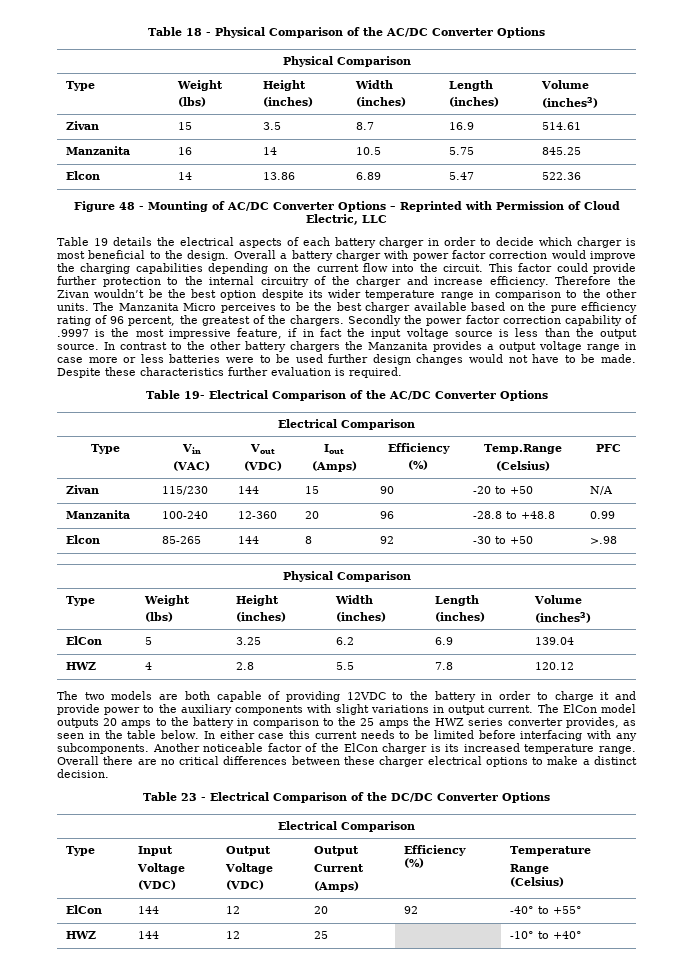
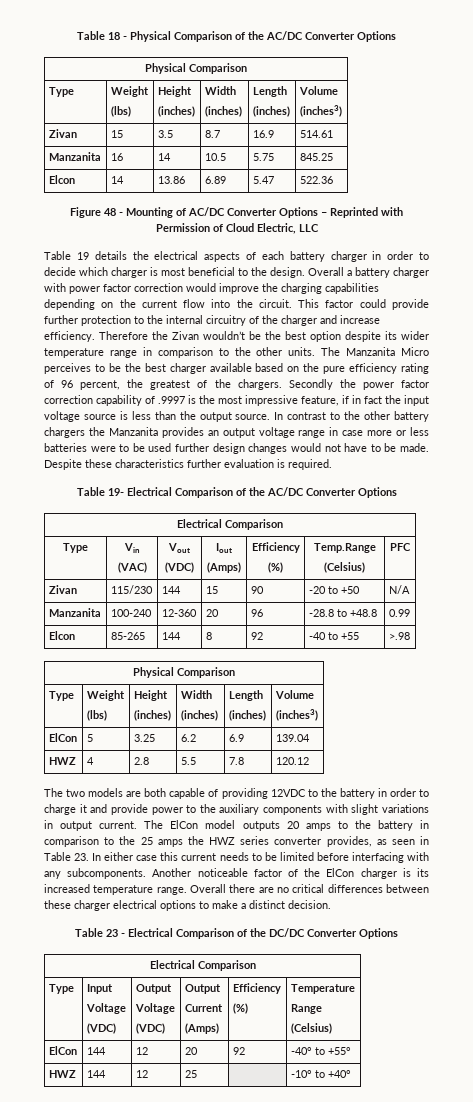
- In contrast to the other battery chargers the Manzanita provides a output voltage range in case more or less batteries were to be used further design changes would not have to be made.
+ In contrast to the other battery chargers the Manzanita provides an output voltage range in case more or less batteries were to be used further design changes would not have to be made.
- Elcon | 85-265 | 144 | 8 | 92 | -30 to +50 | >.98
+ Elcon | 85-265 | 144 | 8 | 92 | -40 to +55 | >.98
- The ElCon model outputs 20 amps to the battery in comparison to the 25 amps the HWZ series converter provides, as seen in the table below. In either case this current needs to be limited before interfacing with any subcomponents.
+ The ElCon model outputs 20 amps to the battery in comparison to the 25 amps the HWZ series converter provides, as seen in Table 23. In either case this current needs to be limited before interfacing with any subcomponents.

